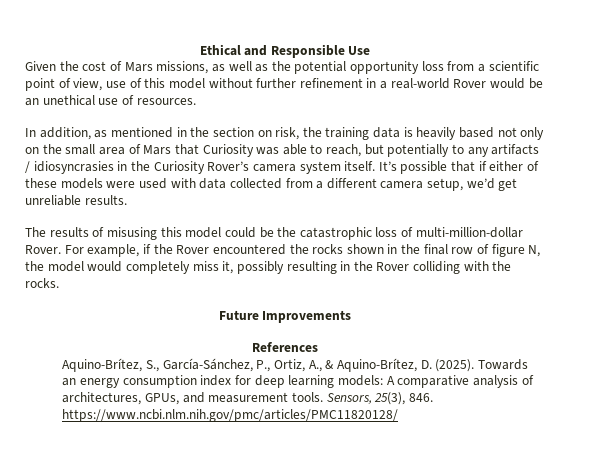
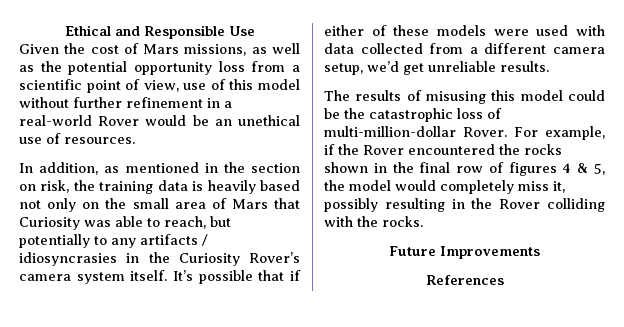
- For example, if the Rover encountered the rocks shown in the final row of figure N, the model would completely miss it, possibly resulting in the Rover colliding with the rocks.
+ For example, if the Rover encountered the rocks shown in the final row of figures 4 & 5, the model would completely miss it, possibly resulting in the Rover colliding with the rocks.
- Aquino-Brítez, S., García-Sánchez, P., Ortiz, A., & Aquino-Brítez, D. (2025). Towards an energy consumption index for deep learning models: A comparative analysis of architectures, GPUs, and measurement tools. Sensors, 25(3), 846. https://www.ncbi.nlm.nih.gov/pmc/articles/PMC11820128/

